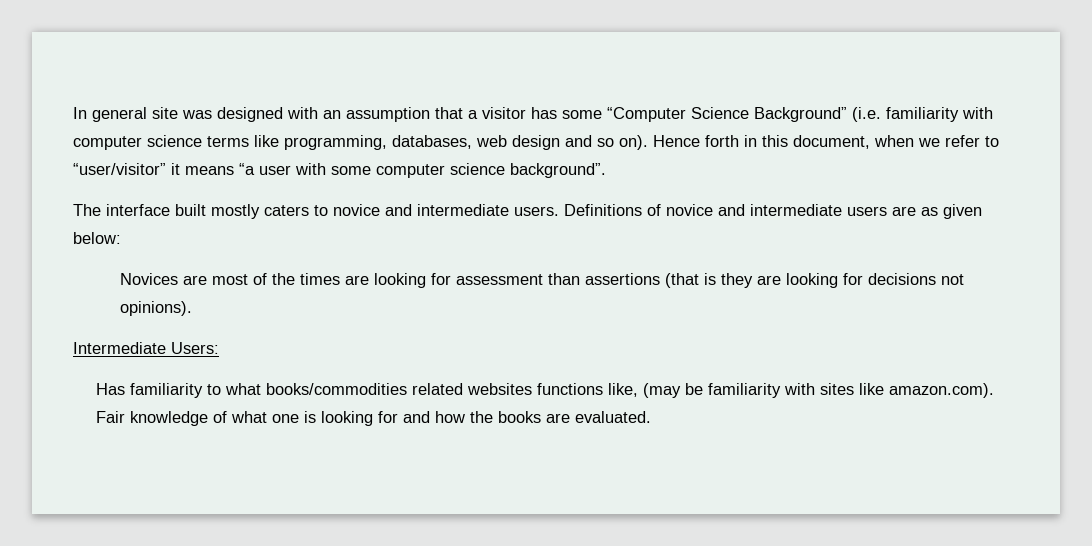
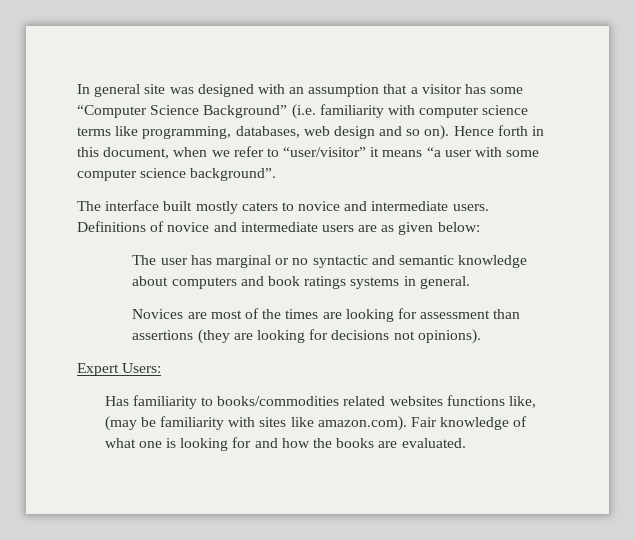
+ The user has marginal or no syntactic and semantic knowledge about computers and book ratings systems in general.
- Novices are most of the times are looking for assessment than assertions (that is they are looking for decisions not opinions).
+ Novices are most of the times are looking for assessment than assertions (they are looking for decisions not opinions).
- Intermediate Users:
+ Expert Users:
- Has familiarity to what books/commodities related websites functions like, (may be familiarity with sites like amazon.com). Fair knowledge of what one is looking for and how the books are evaluated.
+ Has familiarity to books/commodities related websites functions like, (may be familiarity with sites like amazon.com). Fair knowledge of what one is looking for and how the books are evaluated.

